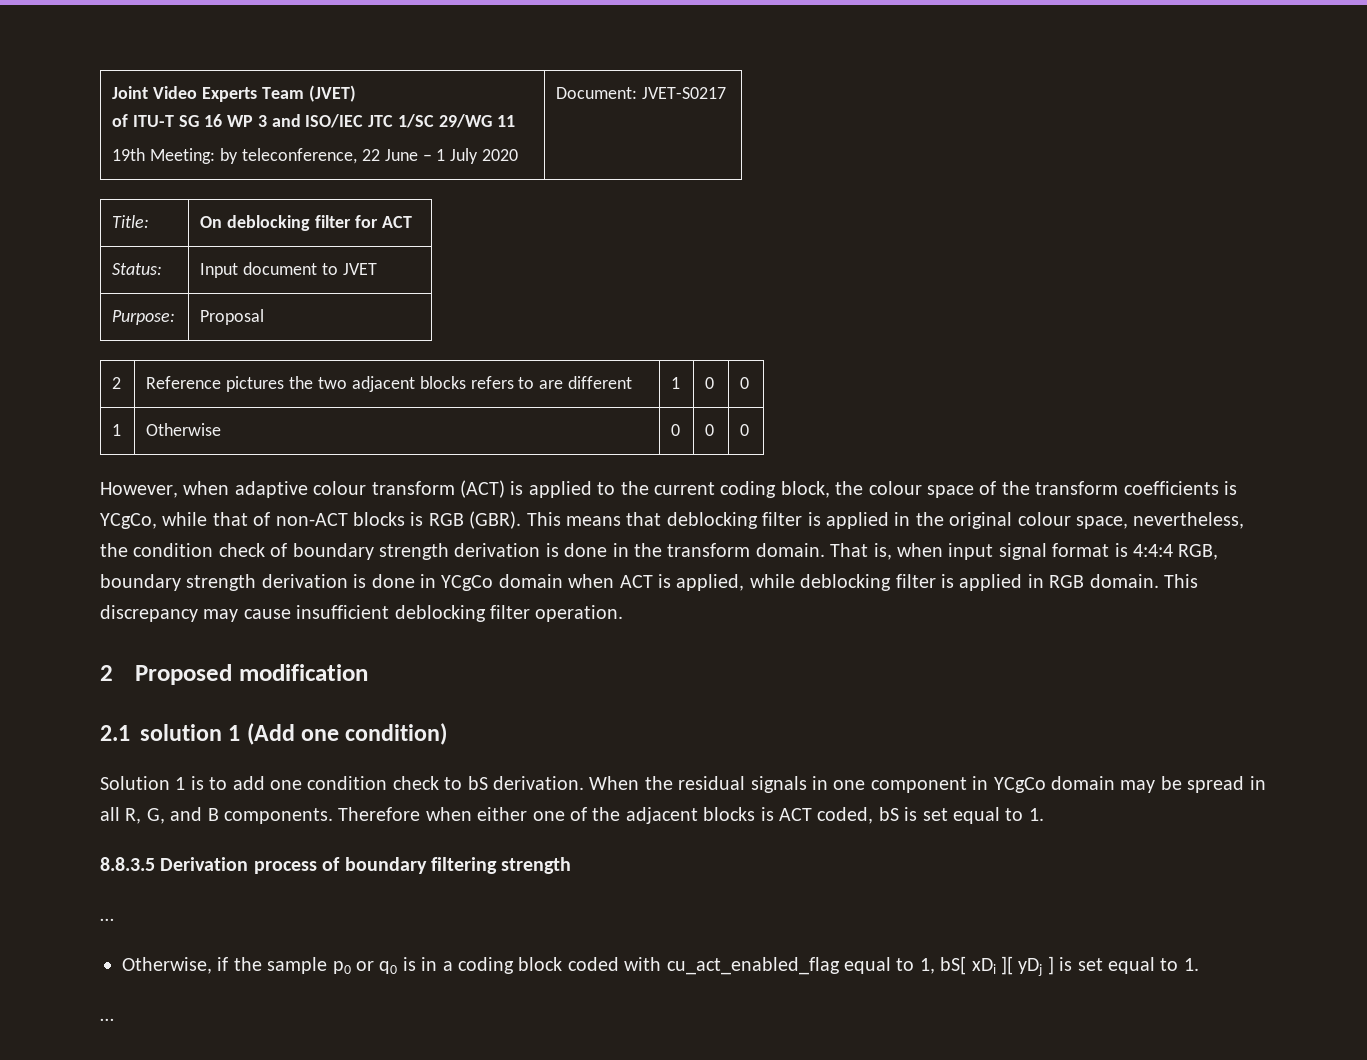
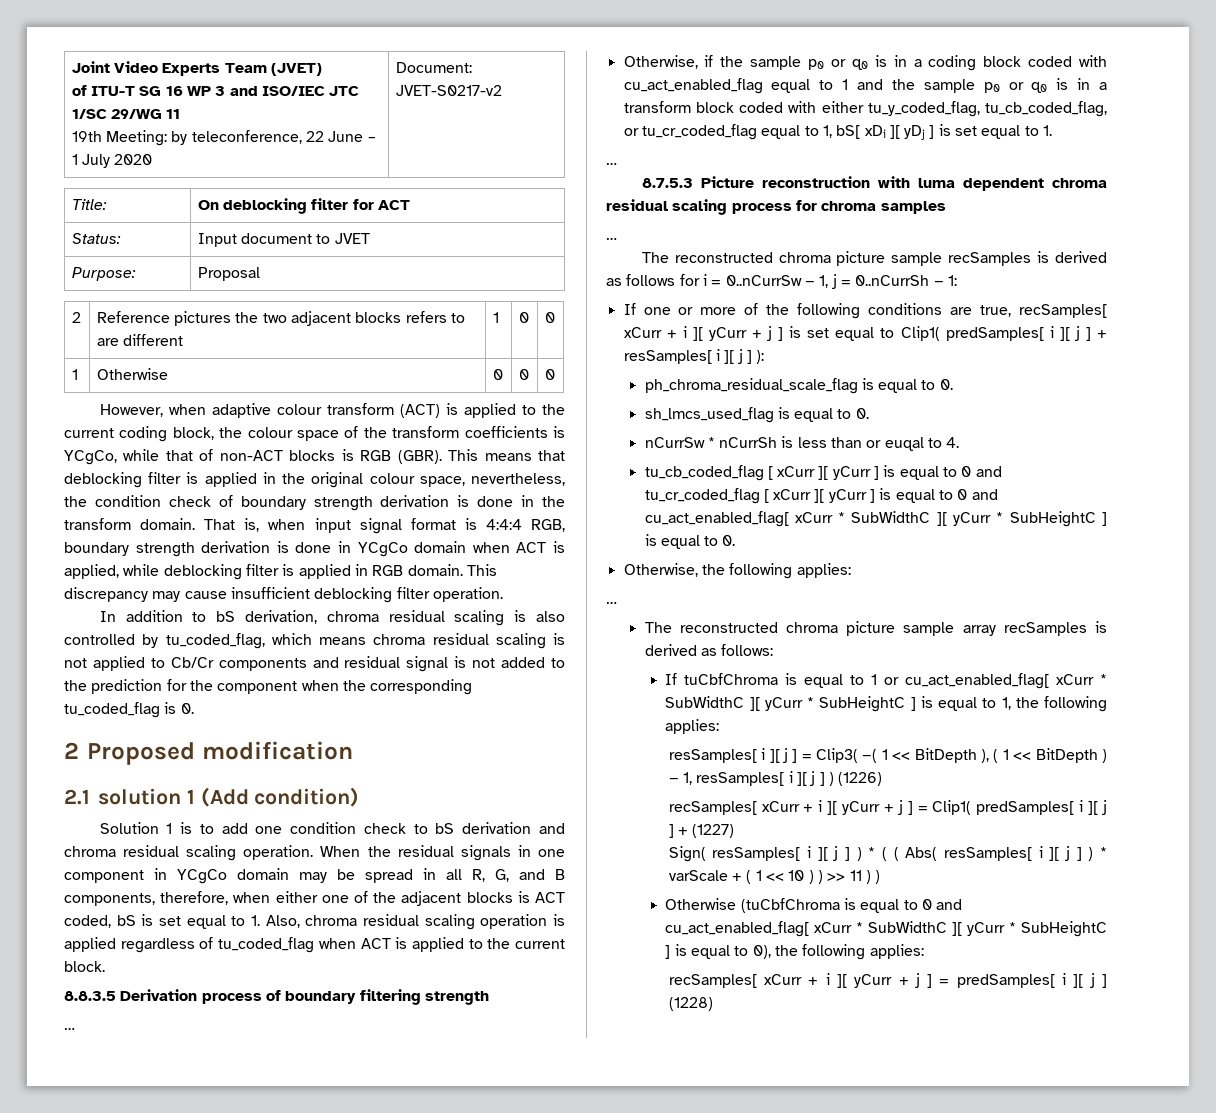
  Joint Video Experts Team (JVET)
  of ITU-T SG 16 WP 3 and ISO/IEC JTC 1/SC 29/WG 11
- 19th Meeting: by teleconference, 22 June – 1 July 2020 | Document: JVET-S0217
+ 19th Meeting: by teleconference, 22 June – 1 July 2020 | Document: JVET-S0217-v2
+ In addition to bS derivation, chroma residual scaling is also controlled by tu_coded_flag, which means chroma residual scaling is not applied to Cb/Cr components and residual signal is not added to the prediction for the component when the corresponding tu_coded_flag is 0.
- 2.1 solution 1 (Add one condition)
+ 2.1 solution 1 (Add condition)
- Solution 1 is to add one condition check to bS derivation.
+ Solution 1 is to add one condition check to bS derivation and chroma residual scaling operation.
- When the residual signals in one component in YCgCo domain may be spread in all R, G, and B components. Therefore when either one of the adjacent blocks is ACT coded, bS is set equal to 1.
+ When the residual signals in one component in YCgCo domain may be spread in all R, G, and B components, therefore, when either one of the adjacent blocks is ACT coded, bS is set equal to 1. Also, chroma residual scaling operation is applied regardless of tu_coded_flag when ACT is applied to the current block.
- Otherwise, if the sample p0 or q0 is in a coding block coded with cu_act_enabled_flag equal to 1, bS[ xDi ][ yDj ] is set equal to 1.
+ Otherwise, if the sample p0 or q0 is in a coding block coded with cu_act_enabled_flag equal to 1 and the sample p0 or q0 is in a transform block coded with either tu_y_coded_flag, tu_cb_coded_flag, or tu_cr_coded_flag equal to 1, bS[ xDi ][ yDj ] is set equal to 1.
+ 8.7.5.3 Picture reconstruction with luma dependent chroma residual scaling process for chroma samples
+ …
+ The reconstructed chroma picture sample recSamples is derived as follows for i = 0..nCurrSw − 1, j = 0..nCurrSh − 1:
+ If one or more of the following conditions are true, recSamples[ xCurr + i ][ yCurr + j ] is set equal to Clip1( predSamples[ i ][ j ] + resSamples[ i ][ j ] ):
+ ph_chroma_residual_scale_flag is equal to 0.
+ sh_lmcs_used_flag is equal to 0.
+ nCurrSw * nCurrSh is less than or euqal to 4.
+ tu_cb_coded_flag [ xCurr ][ yCurr ] is equal to 0 and tu_cr_coded_flag [ xCurr ][ yCurr ] is equal to 0 and cu_act_enabled_flag[ xCurr * SubWidthC ][ yCurr * SubHeightC ] is equal to 0.
+ Otherwise, the following applies:
+ …
+ The reconstructed chroma picture sample array recSamples is derived as follows:
+ If tuCbfChroma is equal to 1 or cu_act_enabled_flag[ xCurr * SubWidthC ][ yCurr * SubHeightC ] is equal to 1, the following applies:
+ resSamples[ i ][ j ] = Clip3( −( 1 << BitDepth ), ( 1 << BitDepth ) − 1, resSamples[ i ][ j ] ) (1226)
+ recSamples[ xCurr + i ][ yCurr + j ] = Clip1( predSamples[ i ][ j ] + (1227)
+ Sign( resSamples[ i ][ j ] ) * ( ( Abs( resSamples[ i ][ j ] ) * varScale + ( 1 << 10 ) ) >> 11 ) )
+ Otherwise (tuCbfChroma is equal to 0 and cu_act_enabled_flag[ xCurr * SubWidthC ][ yCurr * SubHeightC ] is equal to 0), the following applies:
+ recSamples[ xCurr + i ][ yCurr + j ] = predSamples[ i ][ j ] (1228)

